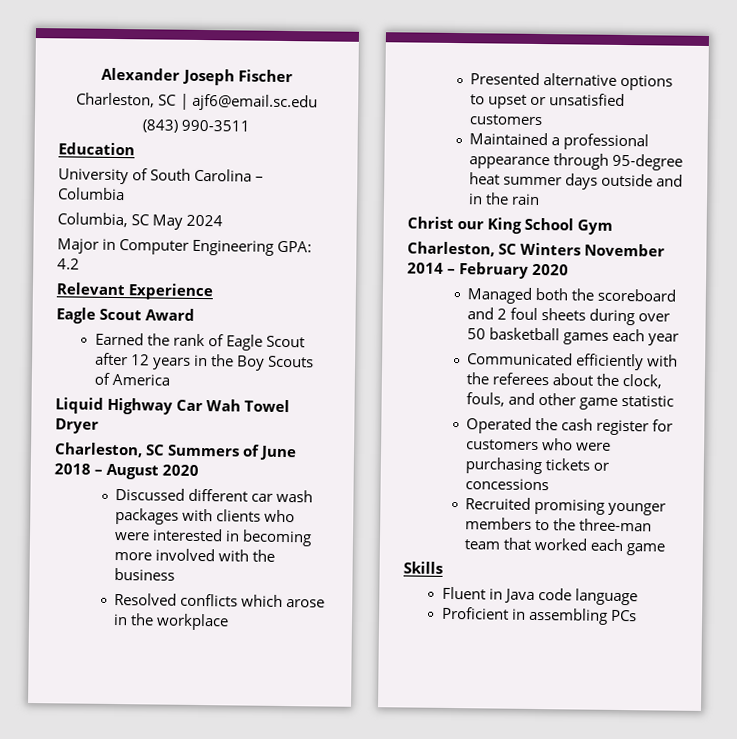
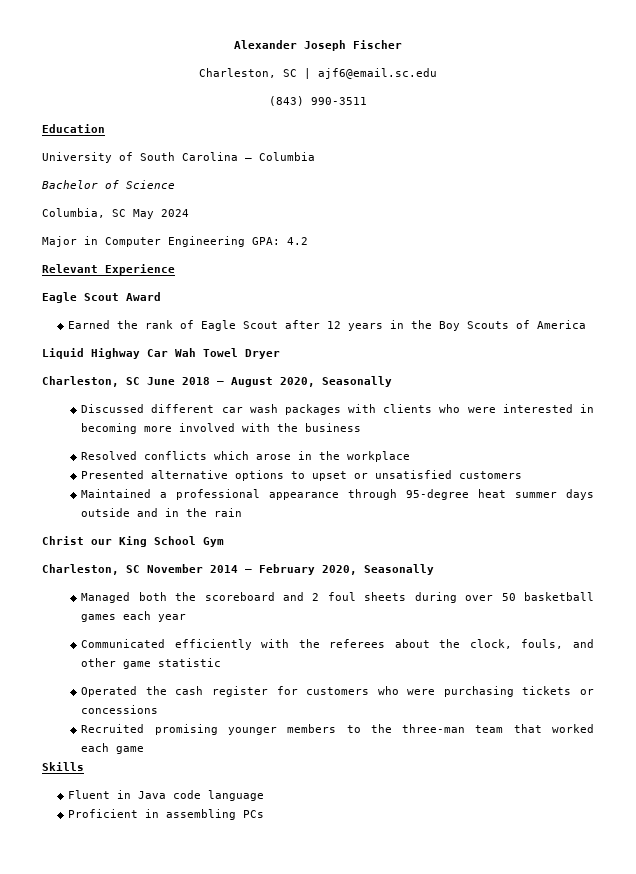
+ Bachelor of Science
- Charleston, SC Summers of June 2018 – August 2020
+ Charleston, SC June 2018 – August 2020, Seasonally
- Charleston, SC Winters November 2014 – February 2020
+ Charleston, SC November 2014 – February 2020, Seasonally

